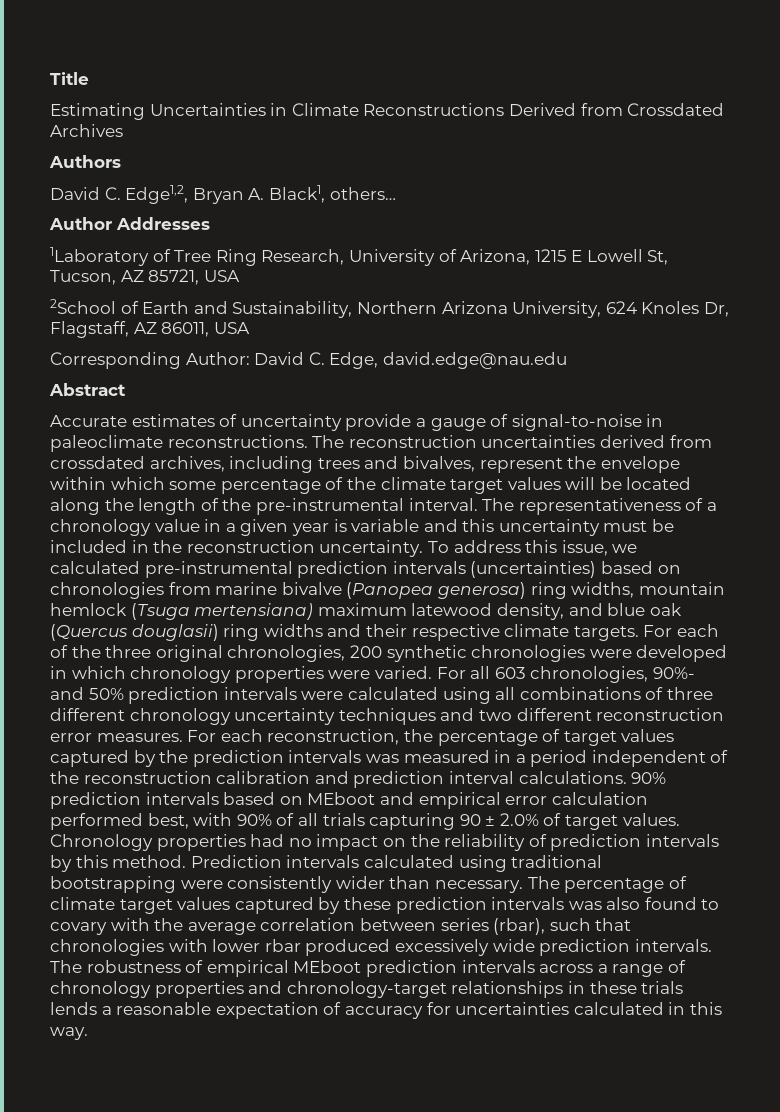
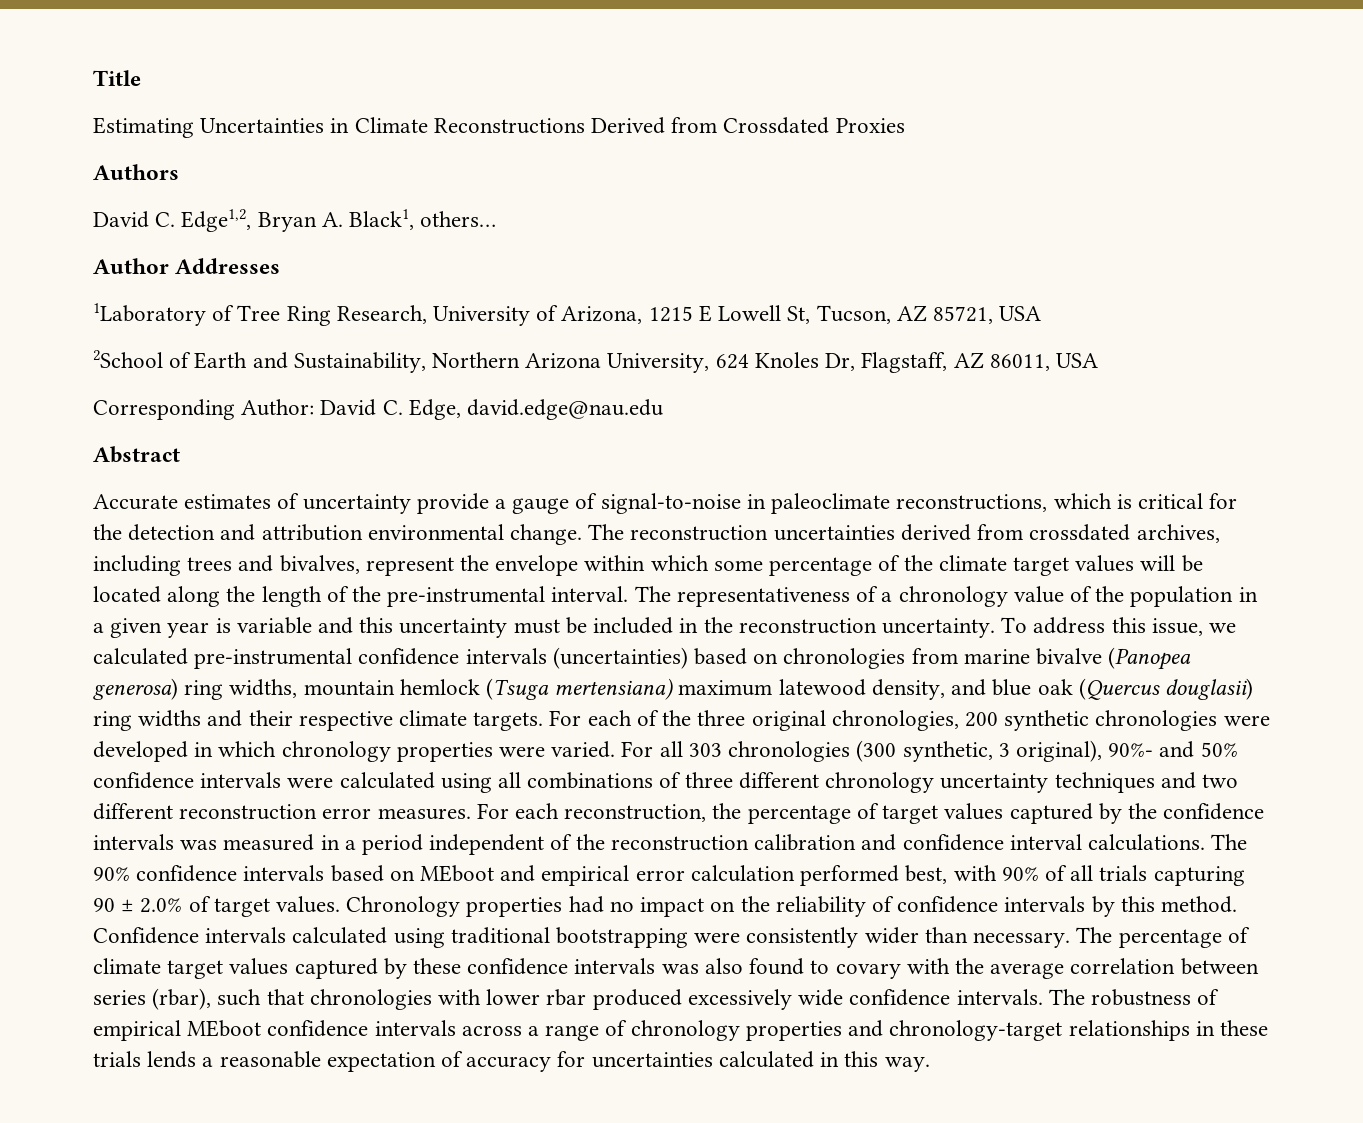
- Estimating Uncertainties in Climate Reconstructions Derived from Crossdated Archives
+ Estimating Uncertainties in Climate Reconstructions Derived from Crossdated Proxies
- Accurate estimates of uncertainty provide a gauge of signal-to-noise in paleoclimate reconstructions.
+ Accurate estimates of uncertainty provide a gauge of signal-to-noise in paleoclimate reconstructions, which is critical for the detection and attribution environmental change.
- The representativeness of a chronology value in a given year is variable and this uncertainty must be included in the reconstruction uncertainty.
+ The representativeness of a chronology value of the population in a given year is variable and this uncertainty must be included in the reconstruction uncertainty.
- To address this issue, we calculated pre-instrumental prediction intervals (uncertainties) based on chronologies from marine bivalve (Panopea generosa) ring widths, mountain hemlock (Tsuga mertensiana) maximum latewood density, and blue oak (Quercus douglasii) ring widths and their respective climate targets.
+ To address this issue, we calculated pre-instrumental confidence intervals (uncertainties) based on chronologies from marine bivalve (Panopea generosa) ring widths, mountain hemlock (Tsuga mertensiana) maximum latewood density, and blue oak (Quercus douglasii) ring widths and their respective climate targets.
- For all 603 chronologies, 90%- and 50% prediction intervals were calculated using all combinations of three different chronology uncertainty techniques and two different reconstruction error measures.
+ For all 303 chronologies (300 synthetic, 3 original), 90%- and 50% confidence intervals were calculated using all combinations of three different chronology uncertainty techniques and two different reconstruction error measures.
- For each reconstruction, the percentage of target values captured by the prediction intervals was measured in a period independent of the reconstruction calibration and prediction interval calculations.
+ For each reconstruction, the percentage of target values captured by the confidence intervals was measured in a period independent of the reconstruction calibration and confidence interval calculations.
- 90% prediction intervals based on MEboot and empirical error calculation performed best, with 90% of all trials capturing 90 ± 2.0% of target values.
+ The 90% confidence intervals based on MEboot and empirical error calculation performed best, with 90% of all trials capturing 90 ± 2.0% of target values.
- Chronology properties had no impact on the reliability of prediction intervals by this method.
+ Chronology properties had no impact on the reliability of confidence intervals by this method.
- Prediction intervals calculated using traditional bootstrapping were consistently wider than necessary.
+ Confidence intervals calculated using traditional bootstrapping were consistently wider than necessary.
- The percentage of climate target values captured by these prediction intervals was also found to covary with the average correlation between series (rbar), such that chronologies with lower rbar produced excessively wide prediction intervals.
+ The percentage of climate target values captured by these confidence intervals was also found to covary with the average correlation between series (rbar), such that chronologies with lower rbar produced excessively wide confidence intervals.
- The robustness of empirical MEboot prediction intervals across a range of chronology properties and chronology-target relationships in these trials lends a reasonable expectation of accuracy for uncertainties calculated in this way.
+ The robustness of empirical MEboot confidence intervals across a range of chronology properties and chronology-target relationships in these trials lends a reasonable expectation of accuracy for uncertainties calculated in this way.

